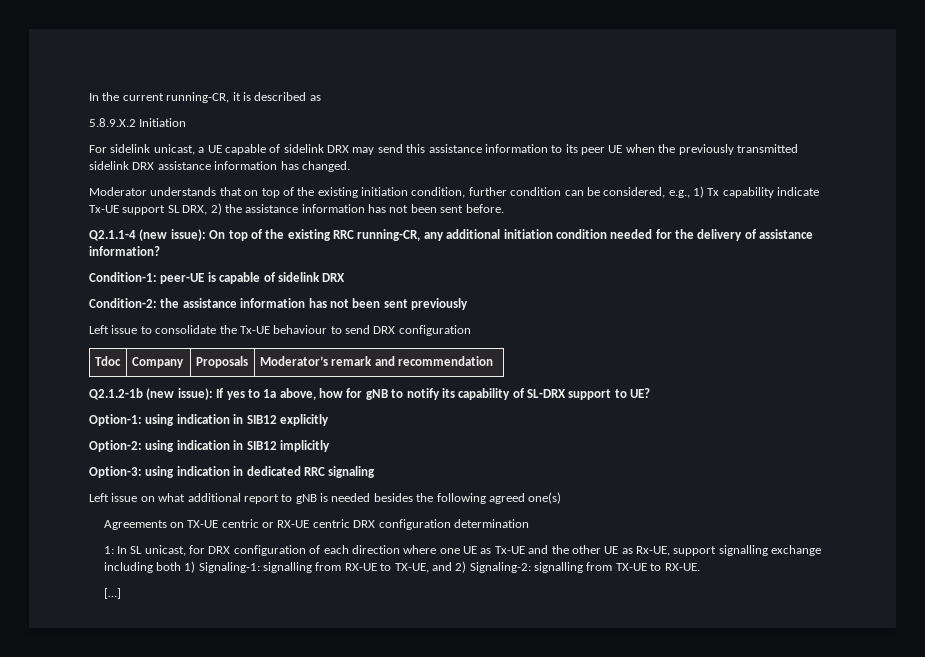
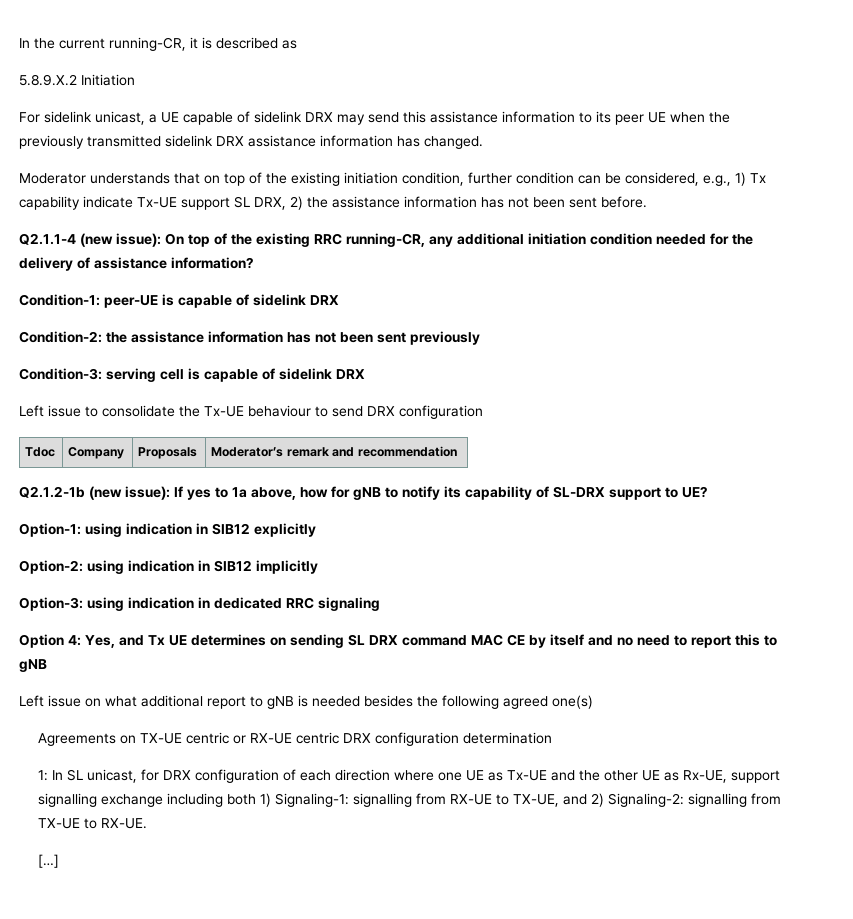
+ Condition-3: serving cell is capable of sidelink DRX
+ Option 4: Yes, and Tx UE determines on sending SL DRX command MAC CE by itself and no need to report this to gNB

